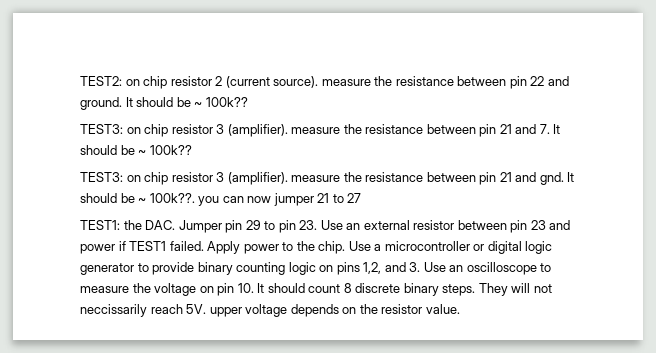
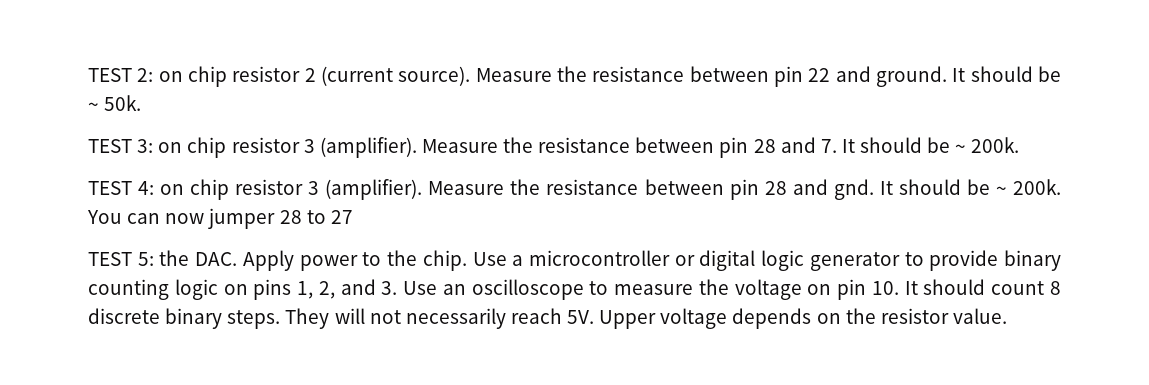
- TEST2: on chip resistor 2 (current source). measure the resistance between pin 22 and ground. It should be ~ 100k??
- TEST3: on chip resistor 3 (amplifier). measure the resistance between pin 21 and 7. It should be ~ 100k??
- TEST3: on chip resistor 3 (amplifier). measure the resistance between pin 21 and gnd.
+ TEST 2: on chip resistor 2 (current source). Measure the resistance between pin 22 and ground. It should be ~ 50k.
+ TEST 3: on chip resistor 3 (amplifier). Measure the resistance between pin 28 and 7. It should be ~ 200k.
+ TEST 4: on chip resistor 3 (amplifier). Measure the resistance between pin 28 and gnd.
- It should be ~ 100k??. you can now jumper 21 to 27
+ It should be ~ 200k. You can now jumper 28 to 27
- TEST1: the DAC. Jumper pin 29 to pin 23. Use an external resistor between pin 23 and power if TEST1 failed. Apply power to the chip.
+ TEST 5: the DAC. Apply power to the chip.
- Use a microcontroller or digital logic generator to provide binary counting logic on pins 1,2, and 3. Use an oscilloscope to measure the voltage on pin 10. It should count 8 discrete binary steps.
+ Use a microcontroller or digital logic generator to provide binary counting logic on pins 1, 2, and 3. Use an oscilloscope to measure the voltage on pin 10. It should count 8 discrete binary steps.
- They will not neccissarily reach 5V. upper voltage depends on the resistor value.
+ They will not necessarily reach 5V. Upper voltage depends on the resistor value.

